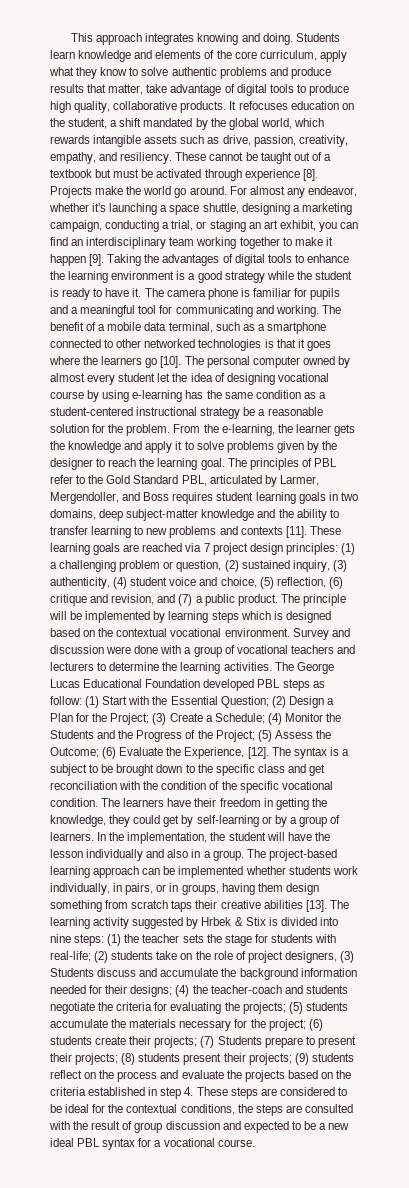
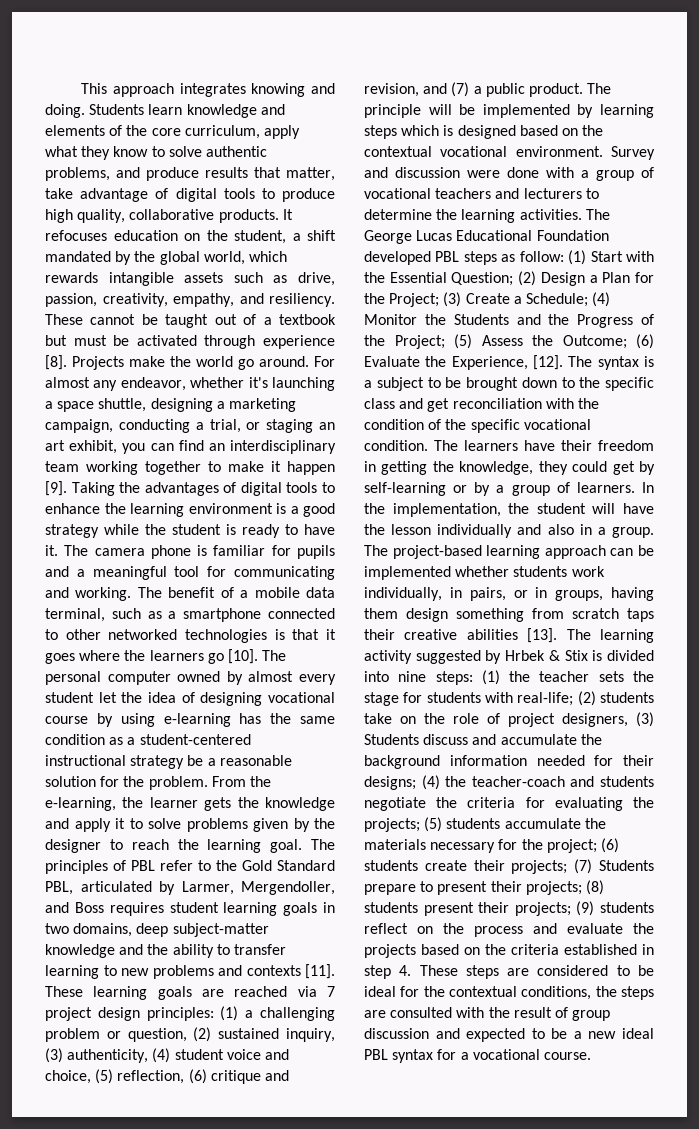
- Students learn knowledge and elements of the core curriculum, apply what they know to solve authentic problems and produce results that matter, take advantage of digital tools to produce high quality, collaborative products.
+ Students learn knowledge and elements of the core curriculum, apply what they know to solve authentic problems, and produce results that matter, take advantage of digital tools to produce high quality, collaborative products.

